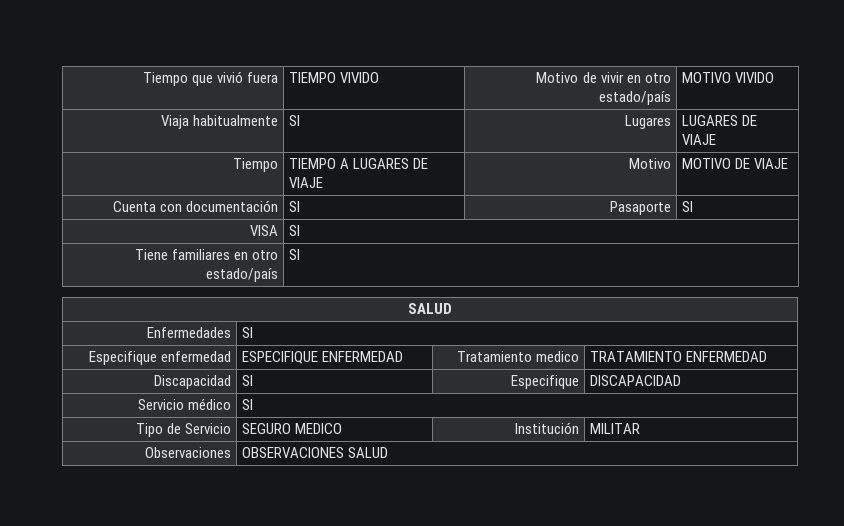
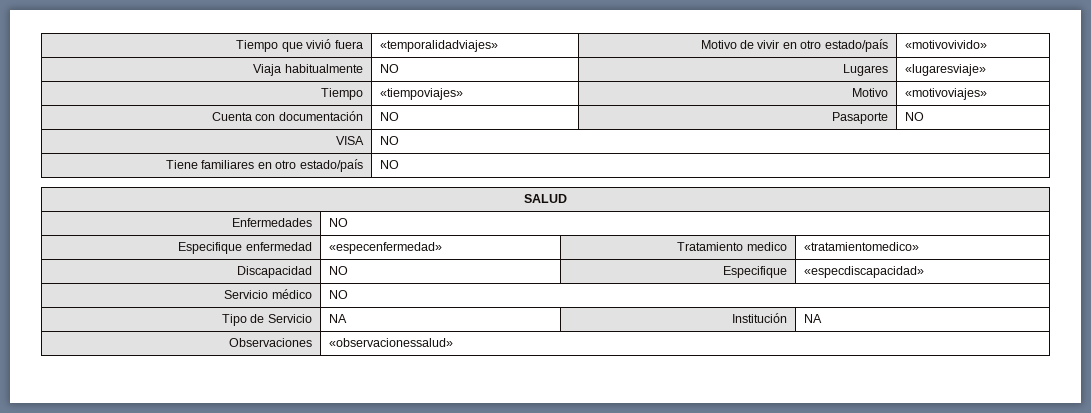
- Tiempo que vivió fuera | TIEMPO VIVIDO | Motivo de vivir en otro estado/país | MOTIVO VIVIDO
+ Tiempo que vivió fuera | «temporalidadviajes» | Motivo de vivir en otro estado/país | «motivovivido»
- Viaja habitualmente | SI | Lugares | LUGARES DE VIAJE
- Tiempo | TIEMPO A LUGARES DE VIAJE | Motivo | MOTIVO DE VIAJE
+ Viaja habitualmente | NO | Lugares | «lugaresviaje»
+ Tiempo | «tiempoviajes» | Motivo | «motivoviajes»
- Cuenta con documentación | SI | Pasaporte | SI
+ Cuenta con documentación | NO | Pasaporte | NO
- VISA | SI
+ VISA | NO
- Tiene familiares en otro estado/país | SI
+ Tiene familiares en otro estado/país | NO
- Enfermedades | SI
+ Enfermedades | NO
- Especifique enfermedad | ESPECIFIQUE ENFERMEDAD | Tratamiento medico | TRATAMIENTO ENFERMEDAD
+ Especifique enfermedad | «especenfermedad» | Tratamiento medico | «tratamientomedico»
- Discapacidad | SI | Especifique | DISCAPACIDAD
+ Discapacidad | NO | Especifique | «especdiscapacidad»
- Servicio médico | SI
+ Servicio médico | NO
- Tipo de Servicio | SEGURO MEDICO | Institución | MILITAR
+ Tipo de Servicio | NA | Institución | NA
- Observaciones | OBSERVACIONES SALUD
+ Observaciones | «observacionessalud»

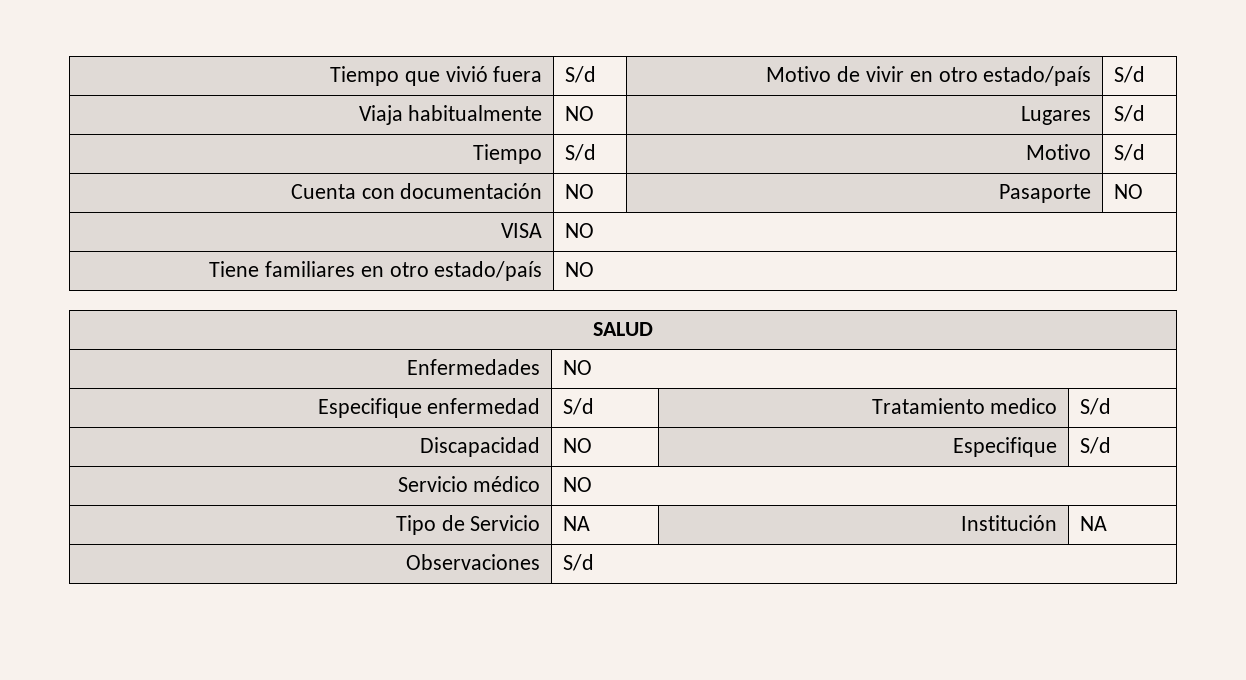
- Tiempo que vivió fuera | «temporalidadviajes» | Motivo de vivir en otro estado/país | «motivovivido»
+ Tiempo que vivió fuera | S/d | Motivo de vivir en otro estado/país | S/d
- Viaja habitualmente | NO | Lugares | «lugaresviaje»
+ Viaja habitualmente | NO | Lugares | S/d
- Tiempo | «tiempoviajes» | Motivo | «motivoviajes»
+ Tiempo | S/d | Motivo | S/d
- Especifique enfermedad | «especenfermedad» | Tratamiento medico | «tratamientomedico»
+ Especifique enfermedad | S/d | Tratamiento medico | S/d
- Discapacidad | NO | Especifique | «especdiscapacidad»
+ Discapacidad | NO | Especifique | S/d
- Observaciones | «observacionessalud»
+ Observaciones | S/d

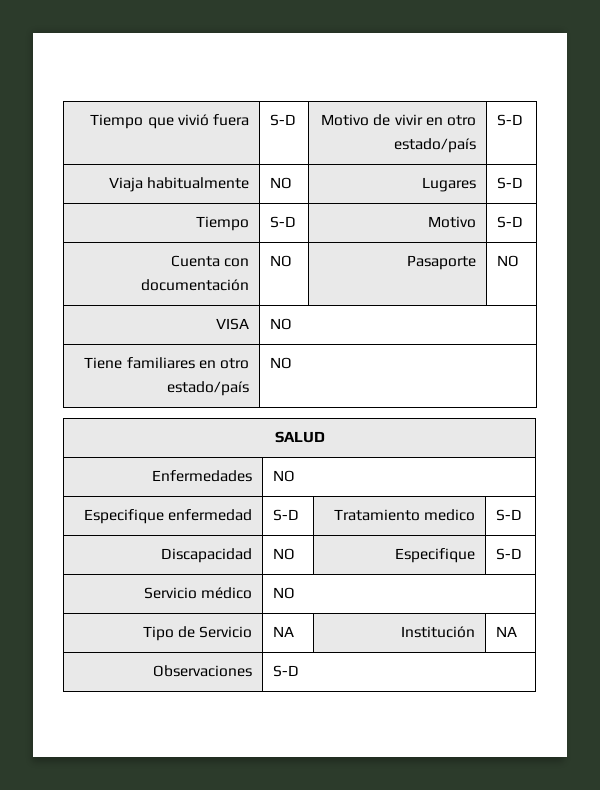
- Tiempo que vivió fuera | S/d | Motivo de vivir en otro estado/país | S/d
+ Tiempo que vivió fuera | S-D | Motivo de vivir en otro estado/país | S-D
- Viaja habitualmente | NO | Lugares | S/d
+ Viaja habitualmente | NO | Lugares | S-D
- Tiempo | S/d | Motivo | S/d
+ Tiempo | S-D | Motivo | S-D
- Especifique enfermedad | S/d | Tratamiento medico | S/d
+ Especifique enfermedad | S-D | Tratamiento medico | S-D
- Discapacidad | NO | Especifique | S/d
+ Discapacidad | NO | Especifique | S-D
- Observaciones | S/d
+ Observaciones | S-D

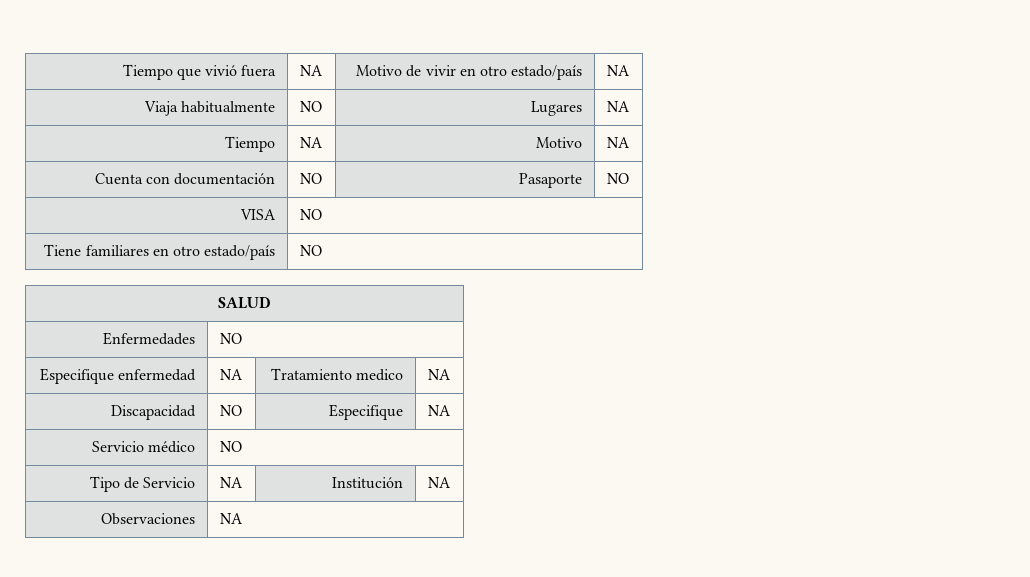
- Tiempo que vivió fuera | S-D | Motivo de vivir en otro estado/país | S-D
+ Tiempo que vivió fuera | NA | Motivo de vivir en otro estado/país | NA
- Viaja habitualmente | NO | Lugares | S-D
+ Viaja habitualmente | NO | Lugares | NA
- Tiempo | S-D | Motivo | S-D
+ Tiempo | NA | Motivo | NA
- Especifique enfermedad | S-D | Tratamiento medico | S-D
+ Especifique enfermedad | NA | Tratamiento medico | NA
- Discapacidad | NO | Especifique | S-D
+ Discapacidad | NO | Especifique | NA
- Observaciones | S-D
+ Observaciones | NA

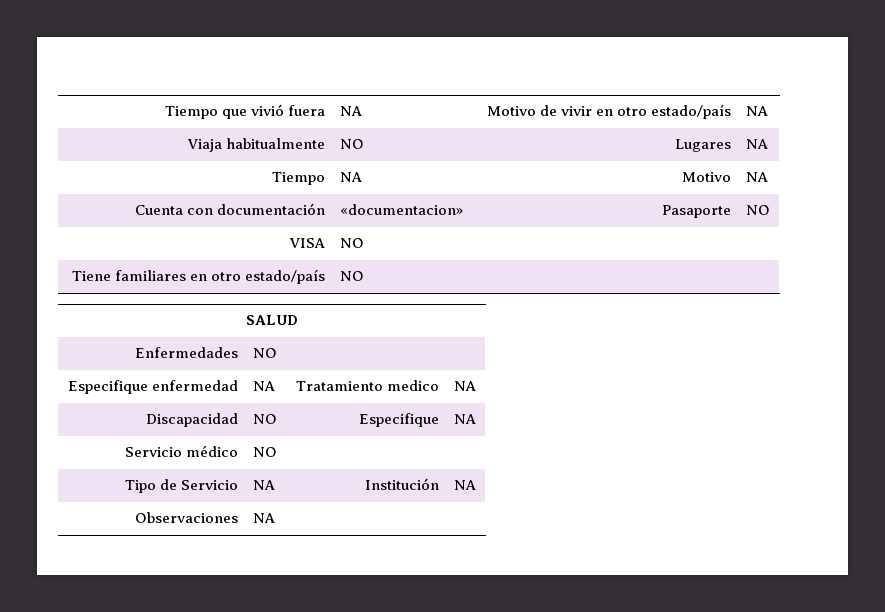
- Cuenta con documentación | NO | Pasaporte | NO
+ Cuenta con documentación | «documentacion» | Pasaporte | NO

